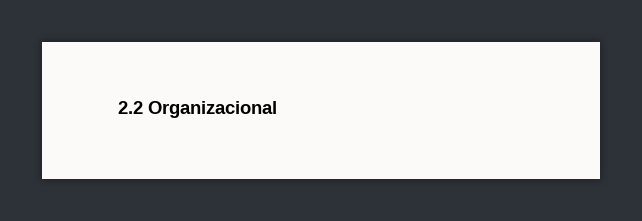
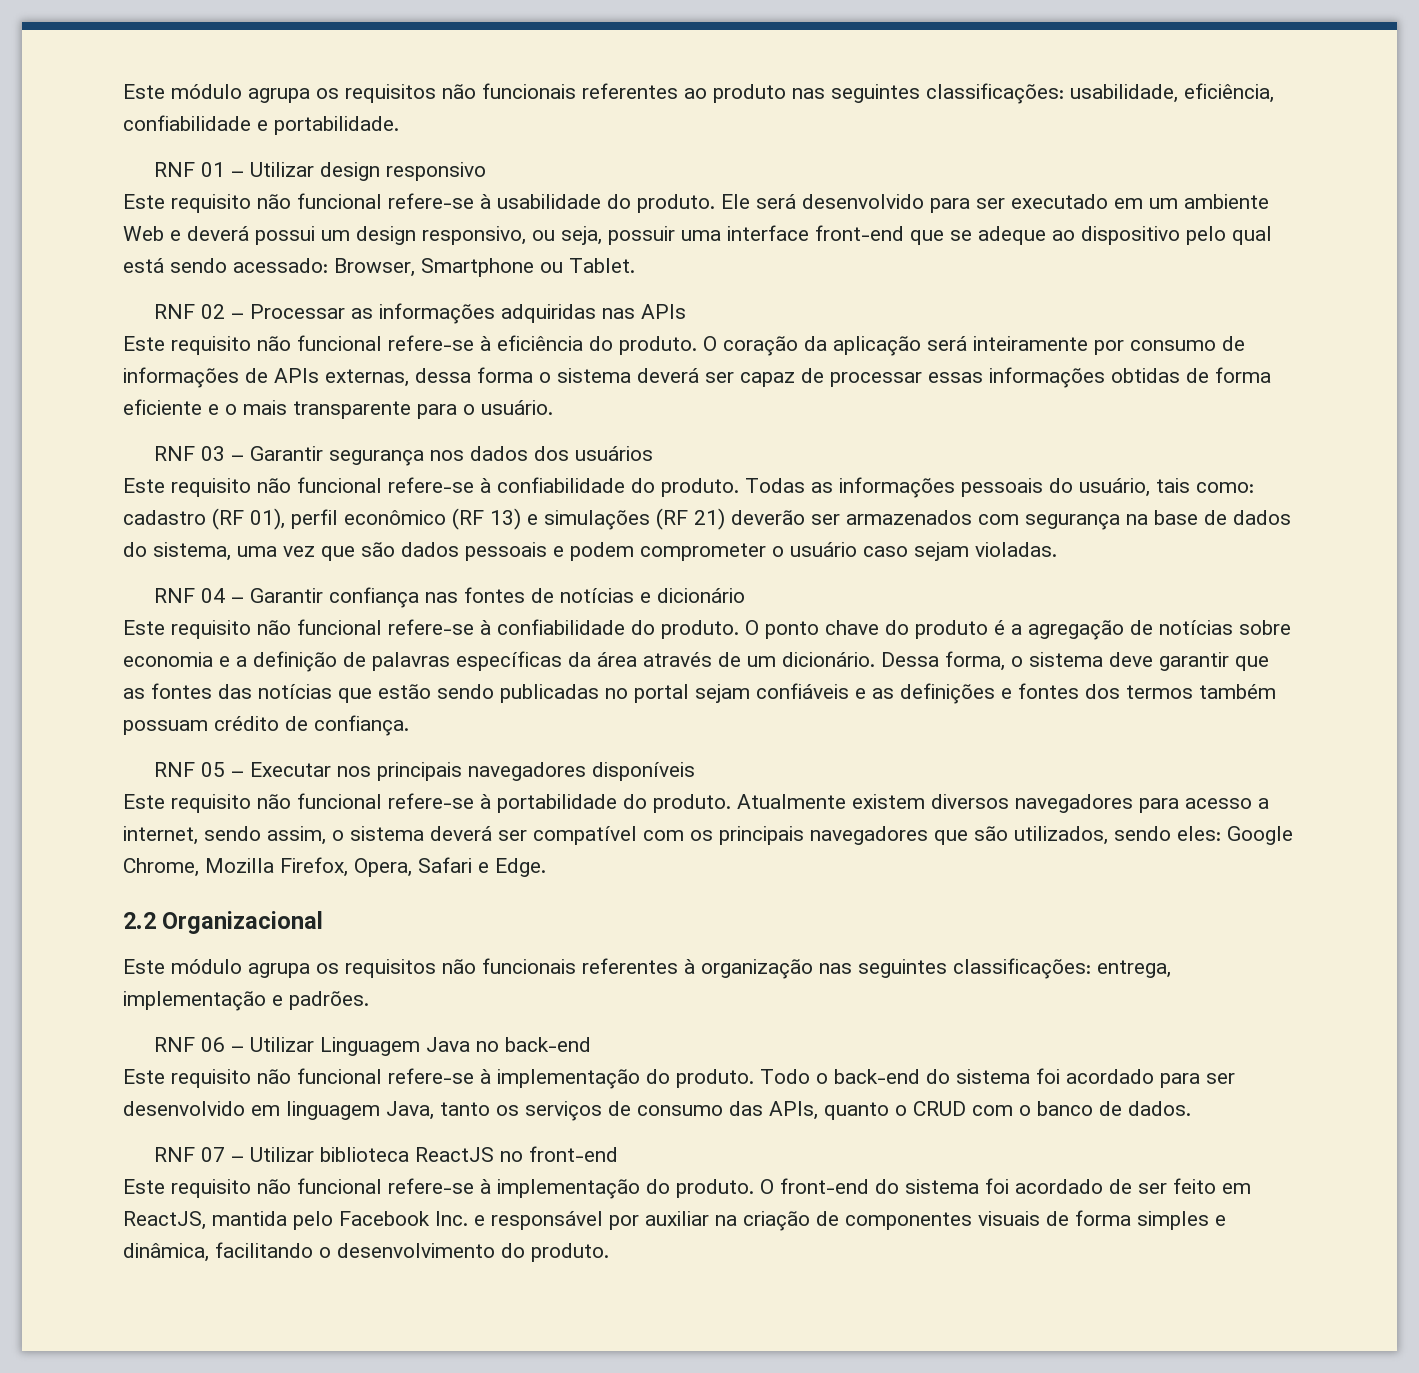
+ Este módulo agrupa os requisitos não funcionais referentes ao produto nas seguintes classificações: usabilidade, eficiência, confiabilidade e portabilidade.
+ RNF 01 – Utilizar design responsivo
+ Este requisito não funcional refere-se à usabilidade do produto. Ele será desenvolvido para ser executado em um ambiente Web e deverá possui um design responsivo, ou seja, possuir uma interface front-end que se adeque ao dispositivo pelo qual está sendo acessado: Browser, Smartphone ou Tablet.
+ RNF 02 – Processar as informações adquiridas nas APIs
+ Este requisito não funcional refere-se à eficiência do produto. O coração da aplicação será inteiramente por consumo de informações de APIs externas, dessa forma o sistema deverá ser capaz de processar essas informações obtidas de forma eficiente e o mais transparente para o usuário.
+ RNF 03 – Garantir segurança nos dados dos usuários
+ Este requisito não funcional refere-se à confiabilidade do produto. Todas as informações pessoais do usuário, tais como: cadastro (RF 01), perfil econômico (RF 13) e simulações (RF 21) deverão ser armazenados com segurança na base de dados do sistema, uma vez que são dados pessoais e podem comprometer o usuário caso sejam violadas.
+ RNF 04 – Garantir confiança nas fontes de notícias e dicionário
+ Este requisito não funcional refere-se à confiabilidade do produto. O ponto chave do produto é a agregação de notícias sobre economia e a definição de palavras específicas da área através de um dicionário. Dessa forma, o sistema deve garantir que as fontes das notícias que estão sendo publicadas no portal sejam confiáveis e as definições e fontes dos termos também possuam crédito de confiança.
+ RNF 05 – Executar nos principais navegadores disponíveis
+ Este requisito não funcional refere-se à portabilidade do produto. Atualmente existem diversos navegadores para acesso a internet, sendo assim, o sistema deverá ser compatível com os principais navegadores que são utilizados, sendo eles: Google Chrome, Mozilla Firefox, Opera, Safari e Edge.
  2.2 Organizacional
+ Este módulo agrupa os requisitos não funcionais referentes à organização nas seguintes classificações: entrega, implementação e padrões.
+ RNF 06 – Utilizar Linguagem Java no back-end
+ Este requisito não funcional refere-se à implementação do produto. Todo o back-end do sistema foi acordado para ser desenvolvido em linguagem Java, tanto os serviços de consumo das APIs, quanto o CRUD com o banco de dados.
+ RNF 07 – Utilizar biblioteca ReactJS no front-end
+ Este requisito não funcional refere-se à implementação do produto. O front-end do sistema foi acordado de ser feito em ReactJS, mantida pelo Facebook Inc. e responsável por auxiliar na criação de componentes visuais de forma simples e dinâmica, facilitando o desenvolvimento do produto.

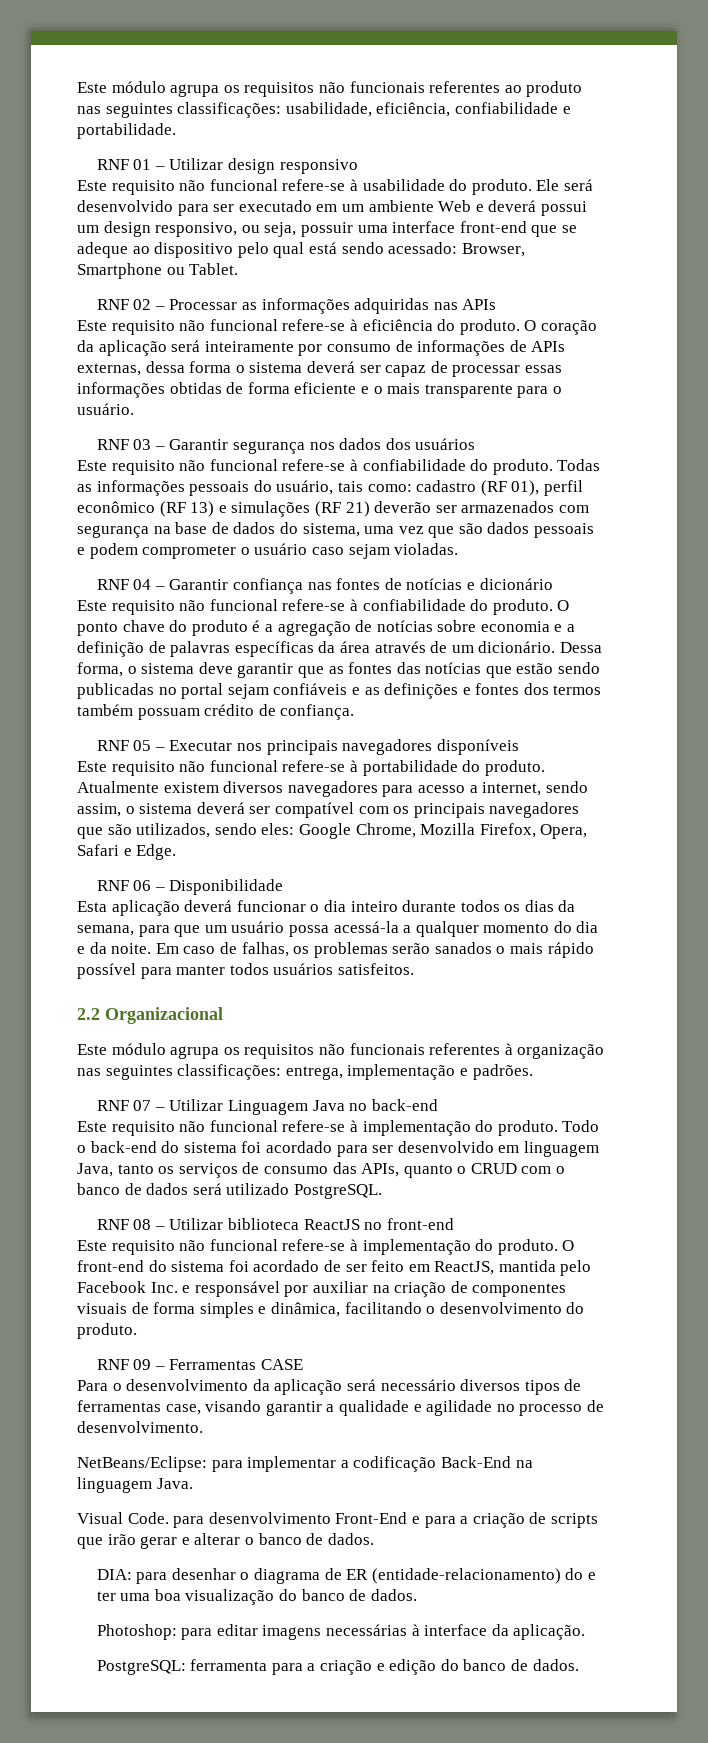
+ RNF 06 – Disponibilidade
+ Esta aplicação deverá funcionar o dia inteiro durante todos os dias da semana, para que um usuário possa acessá-la a qualquer momento do dia e da noite. Em caso de falhas, os problemas serão sanados o mais rápido possível para manter todos usuários satisfeitos.
- RNF 06 – Utilizar Linguagem Java no back-end
+ RNF 07 – Utilizar Linguagem Java no back-end
- Todo o back-end do sistema foi acordado para ser desenvolvido em linguagem Java, tanto os serviços de consumo das APIs, quanto o CRUD com o banco de dados.
- RNF 07 – Utilizar biblioteca ReactJS no front-end
+ Todo o back-end do sistema foi acordado para ser desenvolvido em linguagem Java, tanto os serviços de consumo das APIs, quanto o CRUD com o banco de dados será utilizado PostgreSQL.
+ RNF 08 – Utilizar biblioteca ReactJS no front-end
+ RNF 09 – Ferramentas CASE
+ Para o desenvolvimento da aplicação será necessário diversos tipos de ferramentas case, visando garantir a qualidade e agilidade no processo de desenvolvimento.
+ NetBeans/Eclipse: para implementar a codificação Back-End na linguagem Java.
+ Visual Code. para desenvolvimento Front-End e para a criação de scripts que irão gerar e alterar o banco de dados.
+ DIA: para desenhar o diagrama de ER (entidade-relacionamento) do e ter uma boa visualização do banco de dados.
+ Photoshop: para editar imagens necessárias à interface da aplicação.
+ PostgreSQL: ferramenta para a criação e edição do banco de dados.

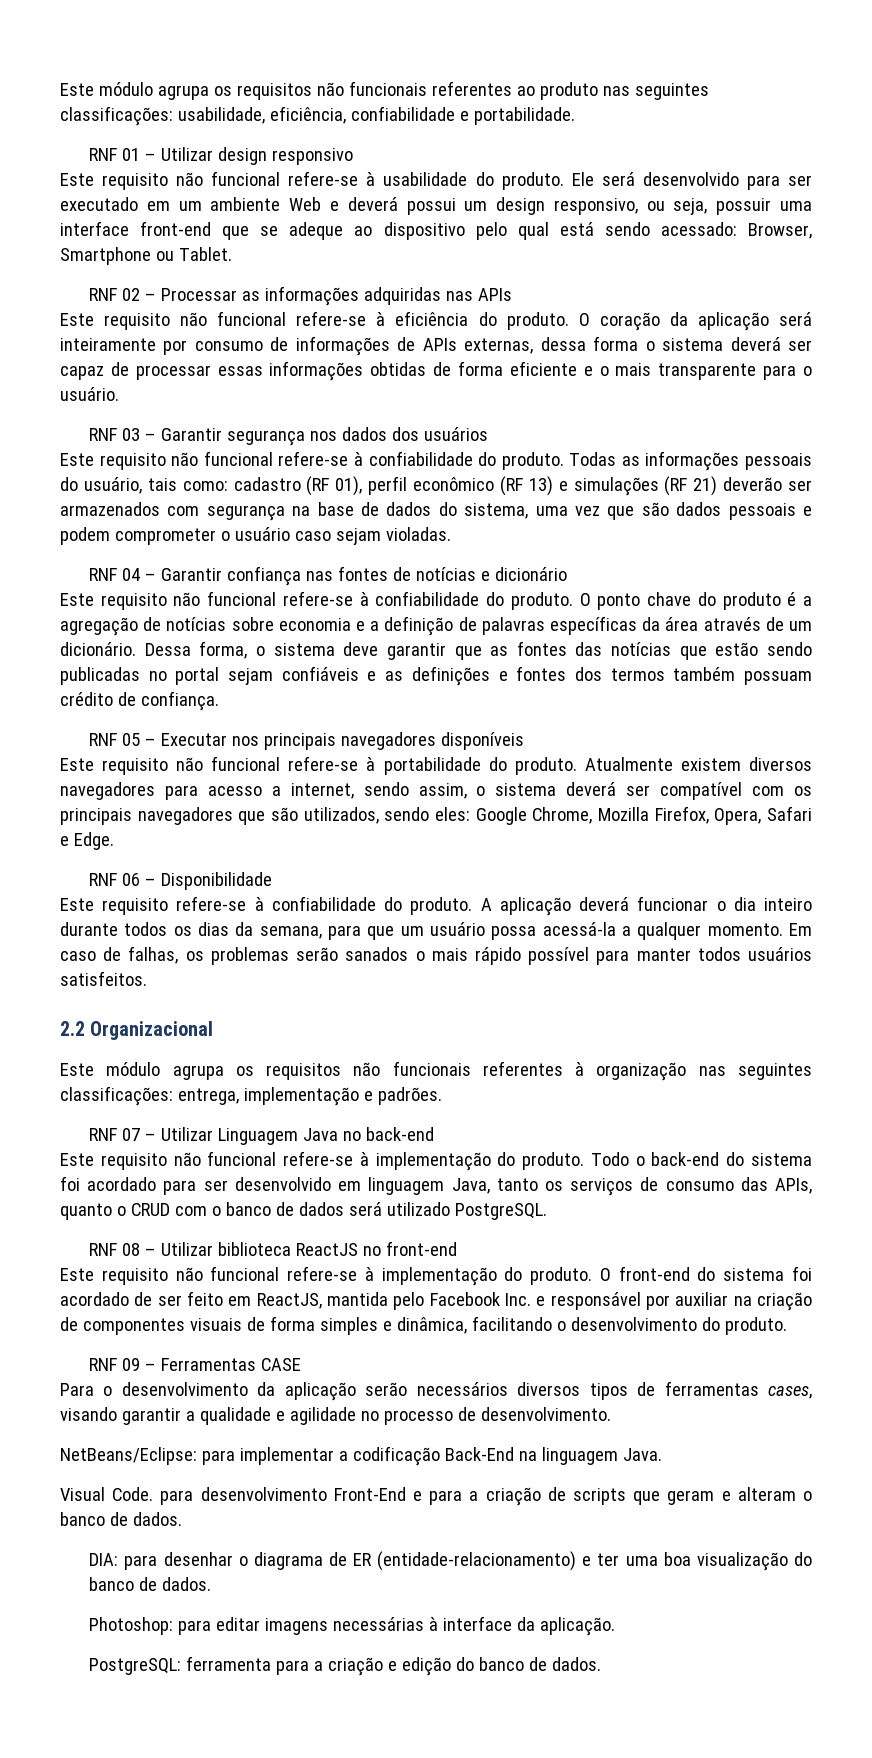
- Esta aplicação deverá funcionar o dia inteiro durante todos os dias da semana, para que um usuário possa acessá-la a qualquer momento do dia e da noite.
+ Este requisito refere-se à confiabilidade do produto. A aplicação deverá funcionar o dia inteiro durante todos os dias da semana, para que um usuário possa acessá-la a qualquer momento.
- Para o desenvolvimento da aplicação será necessário diversos tipos de ferramentas case, visando garantir a qualidade e agilidade no processo de desenvolvimento.
+ Para o desenvolvimento da aplicação serão necessários diversos tipos de ferramentas cases, visando garantir a qualidade e agilidade no processo de desenvolvimento.
- Visual Code. para desenvolvimento Front-End e para a criação de scripts que irão gerar e alterar o banco de dados.
+ Visual Code. para desenvolvimento Front-End e para a criação de scripts que geram e alteram o banco de dados.
- DIA: para desenhar o diagrama de ER (entidade-relacionamento) do e ter uma boa visualização do banco de dados.
+ DIA: para desenhar o diagrama de ER (entidade-relacionamento) e ter uma boa visualização do banco de dados.

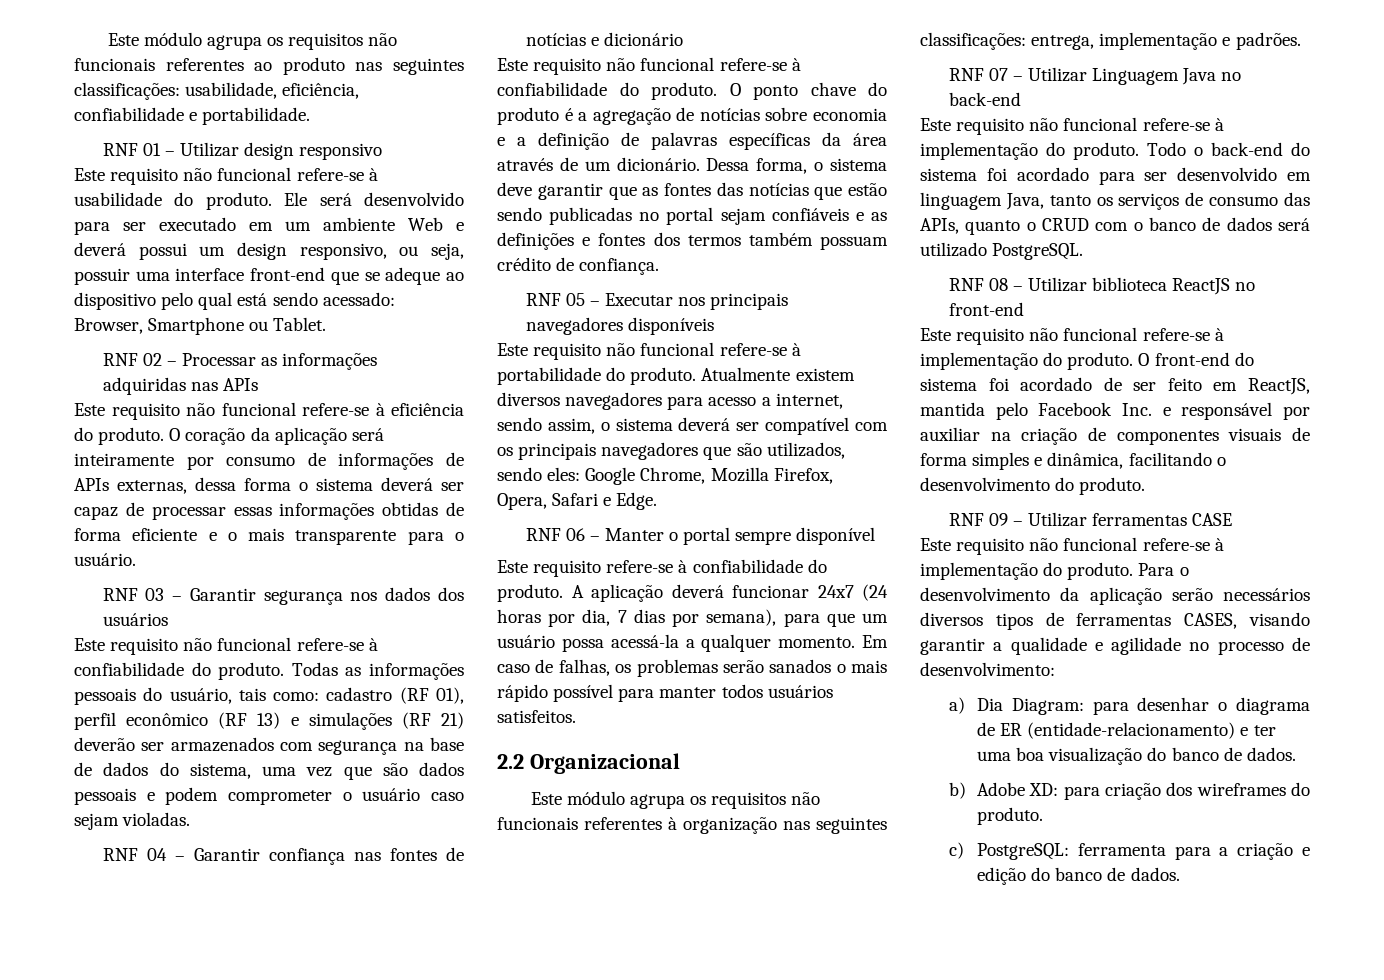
- RNF 06 – Disponibilidade
+ RNF 06 – Manter o portal sempre disponível
- A aplicação deverá funcionar o dia inteiro durante todos os dias da semana, para que um usuário possa acessá-la a qualquer momento.
+ A aplicação deverá funcionar 24x7 (24 horas por dia, 7 dias por semana), para que um usuário possa acessá-la a qualquer momento.
- RNF 09 – Ferramentas CASE
- Para o desenvolvimento da aplicação serão necessários diversos tipos de ferramentas cases, visando garantir a qualidade e agilidade no processo de desenvolvimento.
- NetBeans/Eclipse: para implementar a codificação Back-End na linguagem Java.
- Visual Code. para desenvolvimento Front-End e para a criação de scripts que geram e alteram o banco de dados.
- DIA: para desenhar o diagrama de ER (entidade-relacionamento) e ter uma boa visualização do banco de dados.
+ RNF 09 – Utilizar ferramentas CASE
+ Este requisito não funcional refere-se à implementação do produto. Para o desenvolvimento da aplicação serão necessários diversos tipos de ferramentas CASES, visando garantir a qualidade e agilidade no processo de desenvolvimento:
+ a) Dia Diagram: para desenhar o diagrama de ER (entidade-relacionamento) e ter uma boa visualização do banco de dados.
- Photoshop: para editar imagens necessárias à interface da aplicação.
- PostgreSQL: ferramenta para a criação e edição do banco de dados.
+ b) Adobe XD: para criação dos wireframes do produto.
+ c) PostgreSQL: ferramenta para a criação e edição do banco de dados.

